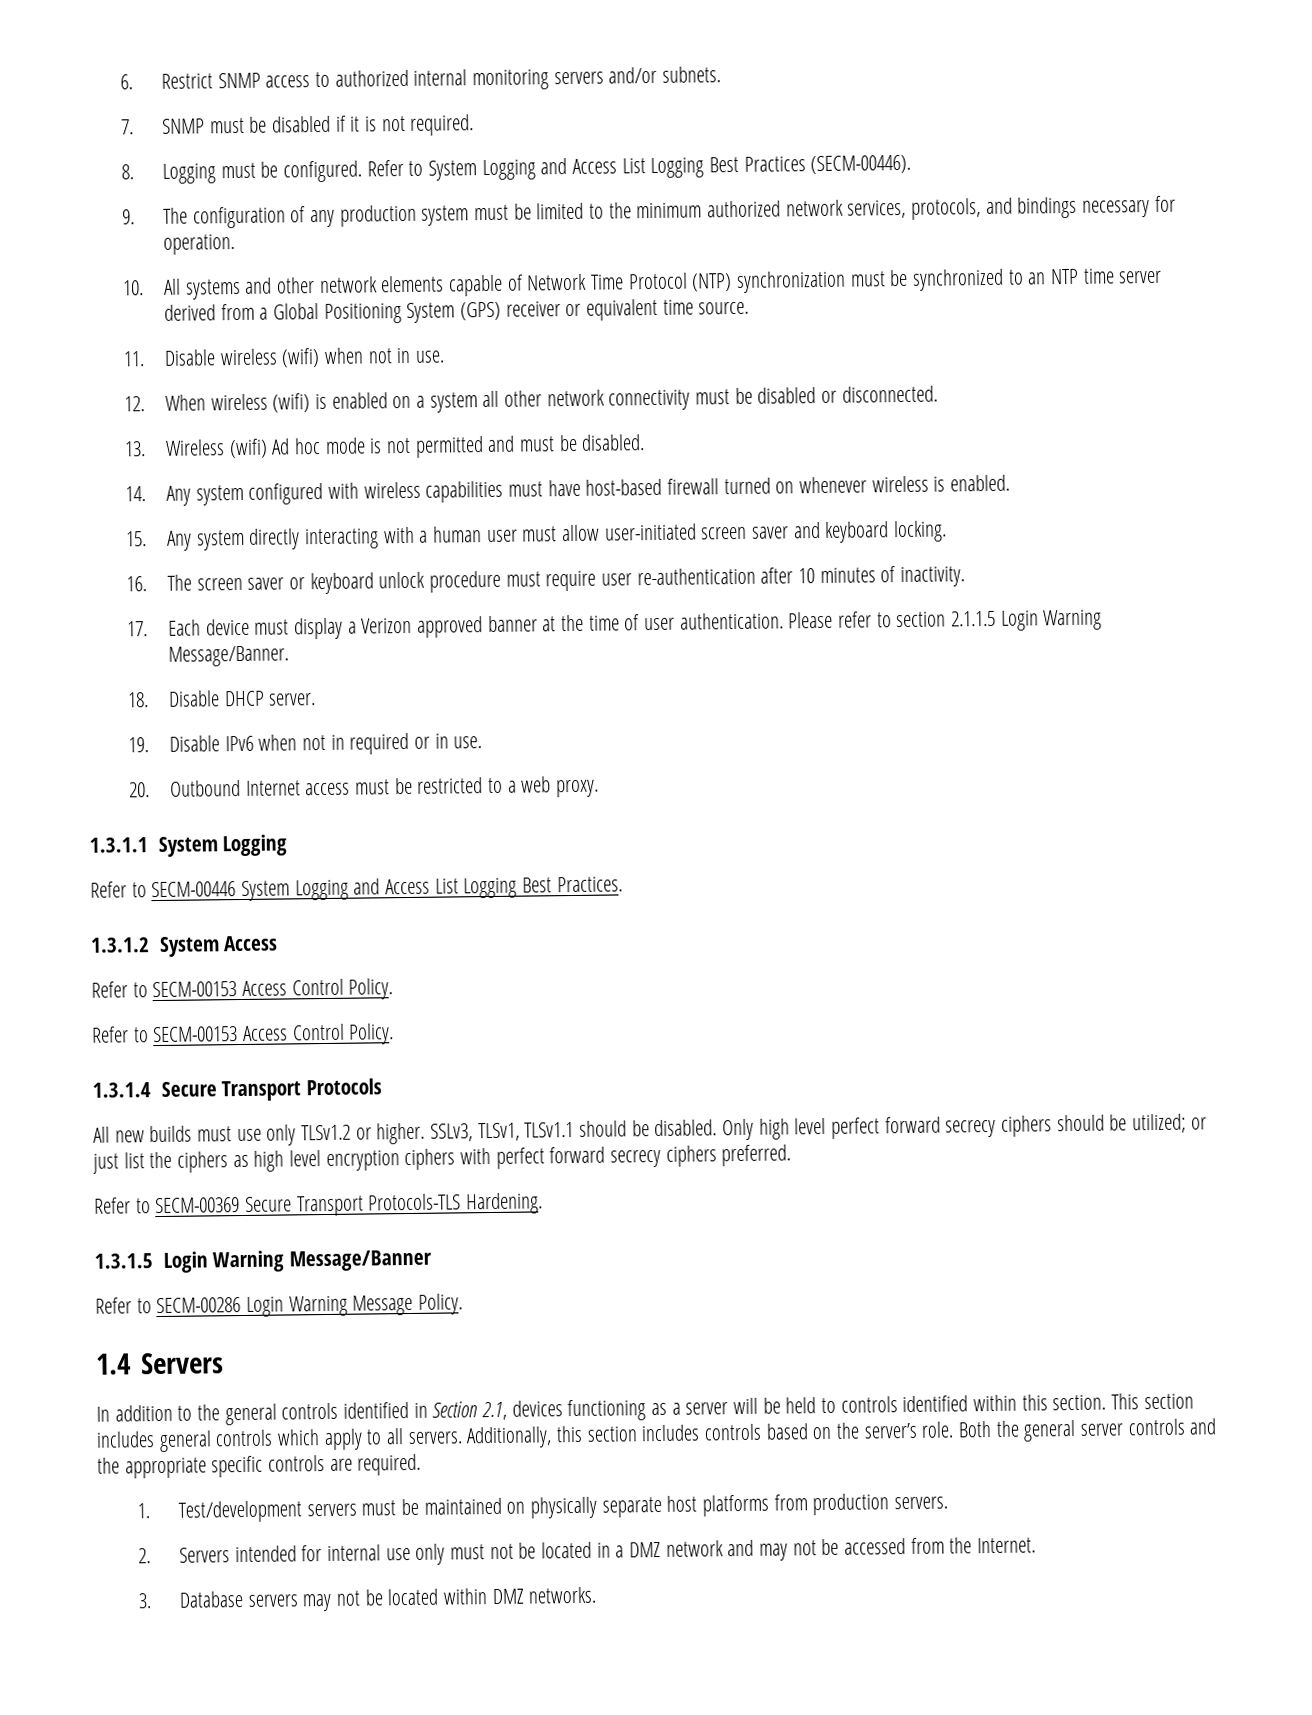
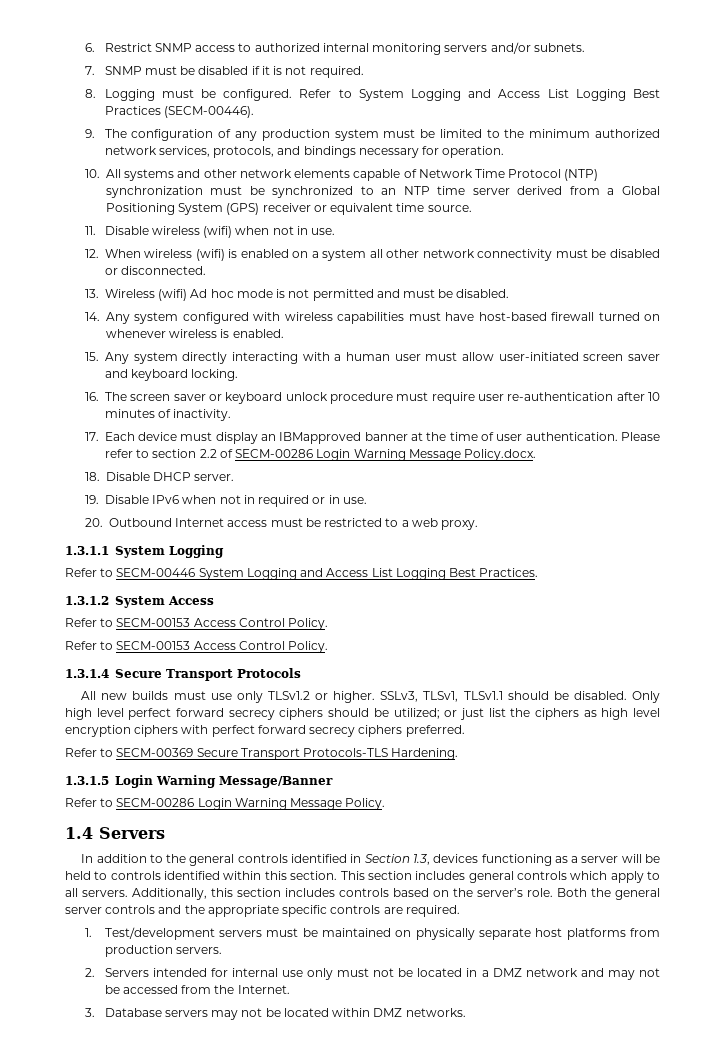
- 17. Each device must display a Verizon approved banner at the time of user authentication.
+ 17. Each device must display an IBMapproved banner at the time of user authentication.
- Please refer to section 2.1.1.5 Login Warning Message/Banner.
+ Please refer to section 2.2 of SECM-00286 Login Warning Message Policy.docx.
- In addition to the general controls identified in Section 2.1, devices functioning as a server will be held to controls identified within this section.
+ In addition to the general controls identified in Section 1.3, devices functioning as a server will be held to controls identified within this section.

